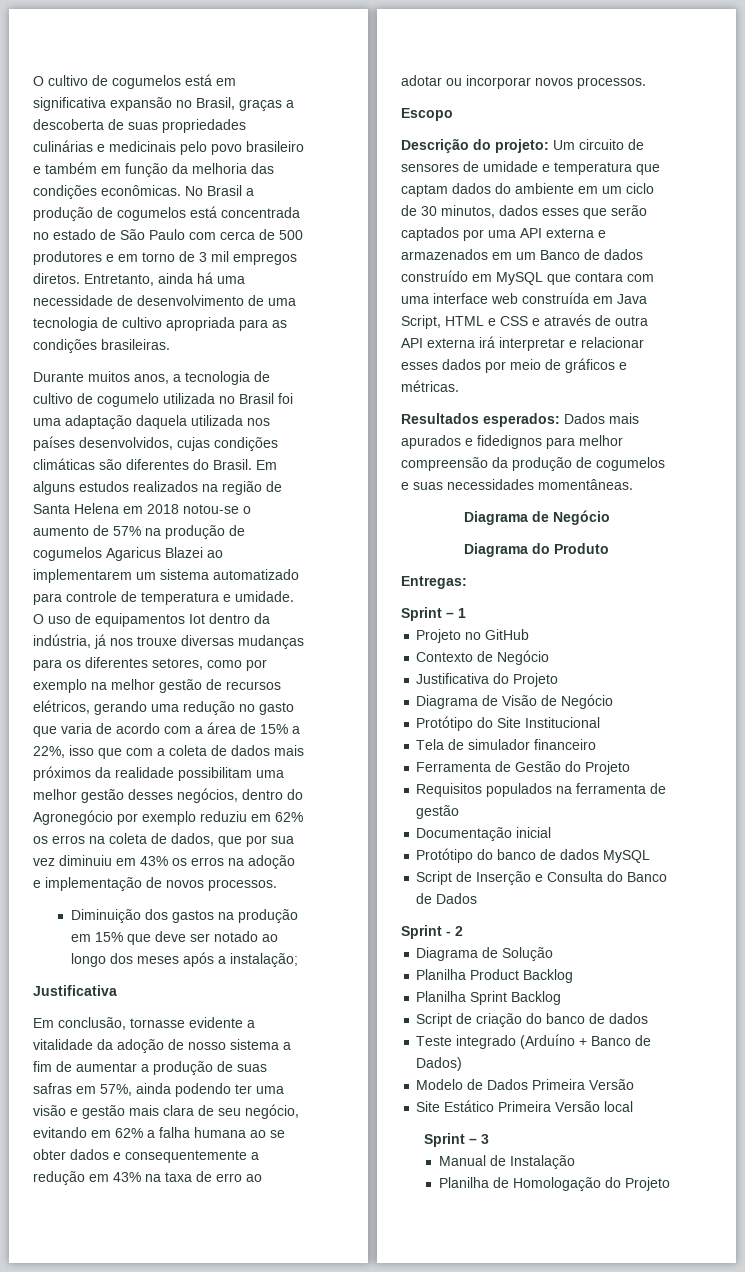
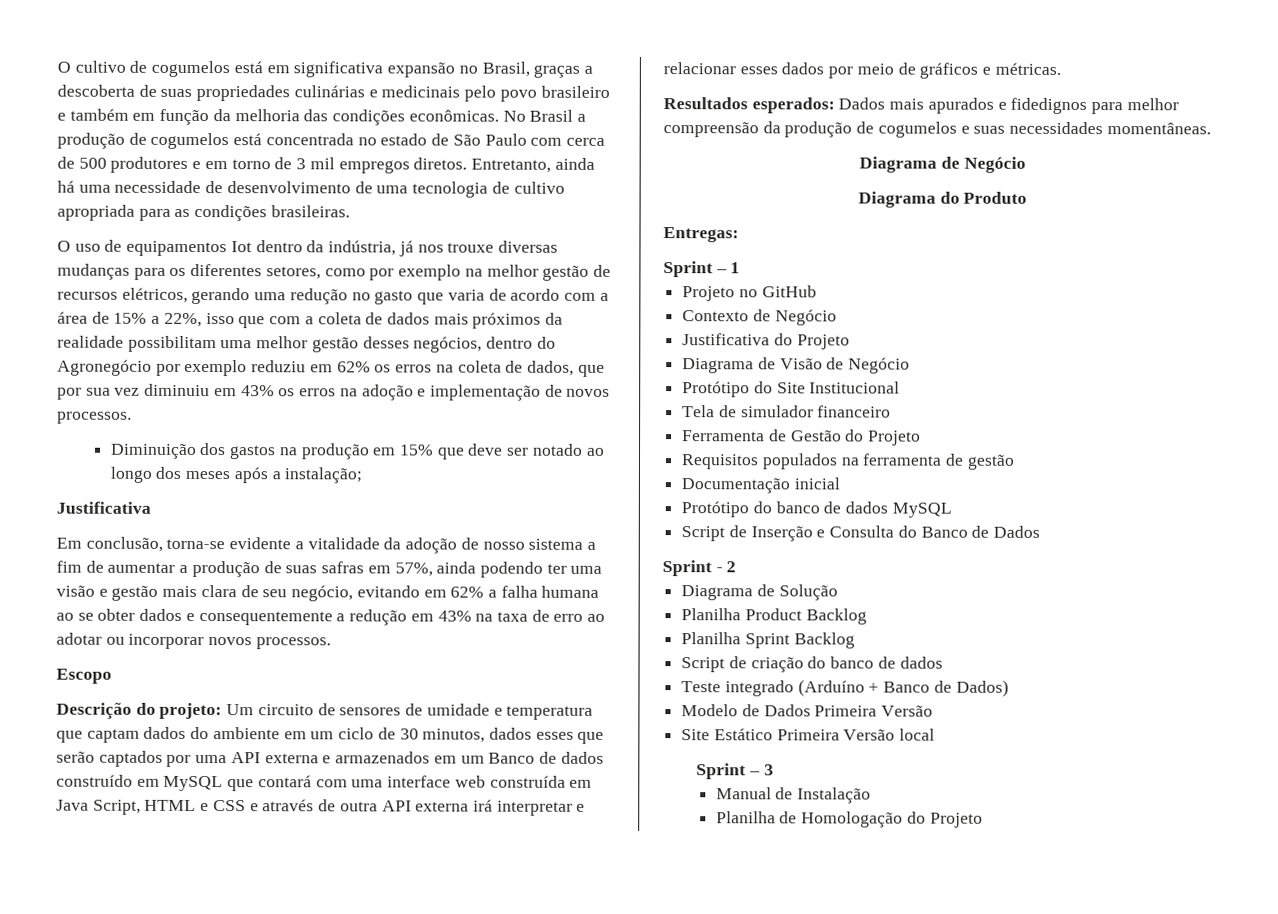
- Durante muitos anos, a tecnologia de cultivo de cogumelo utilizada no Brasil foi uma adaptação daquela utilizada nos países desenvolvidos, cujas condições climáticas são diferentes do Brasil. Em alguns estudos realizados na região de Santa Helena em 2018 notou-se o aumento de 57% na produção de cogumelos Agaricus Blazei ao implementarem um sistema automatizado para controle de temperatura e umidade.
- Em conclusão, tornasse evidente a vitalidade da adoção de nosso sistema a fim de aumentar a produção de suas safras em 57%, ainda podendo ter uma visão e gestão mais clara de seu negócio, evitando em 62% a falha humana ao se obter dados e consequentemente a redução em 43% na taxa de erro ao adotar ou incorporar novos processos.
+ Em conclusão, torna-se evidente a vitalidade da adoção de nosso sistema a fim de aumentar a produção de suas safras em 57%, ainda podendo ter uma visão e gestão mais clara de seu negócio, evitando em 62% a falha humana ao se obter dados e consequentemente a redução em 43% na taxa de erro ao adotar ou incorporar novos processos.
- Um circuito de sensores de umidade e temperatura que captam dados do ambiente em um ciclo de 30 minutos, dados esses que serão captados por uma API externa e armazenados em um Banco de dados construído em MySQL que contara com uma interface web construída em Java Script, HTML e CSS e através de outra API externa irá interpretar e relacionar esses dados por meio de gráficos e métricas.
+ Um circuito de sensores de umidade e temperatura que captam dados do ambiente em um ciclo de 30 minutos, dados esses que serão captados por uma API externa e armazenados em um Banco de dados construído em MySQL que contará com uma interface web construída em Java Script, HTML e CSS e através de outra API externa irá interpretar e relacionar esses dados por meio de gráficos e métricas.

